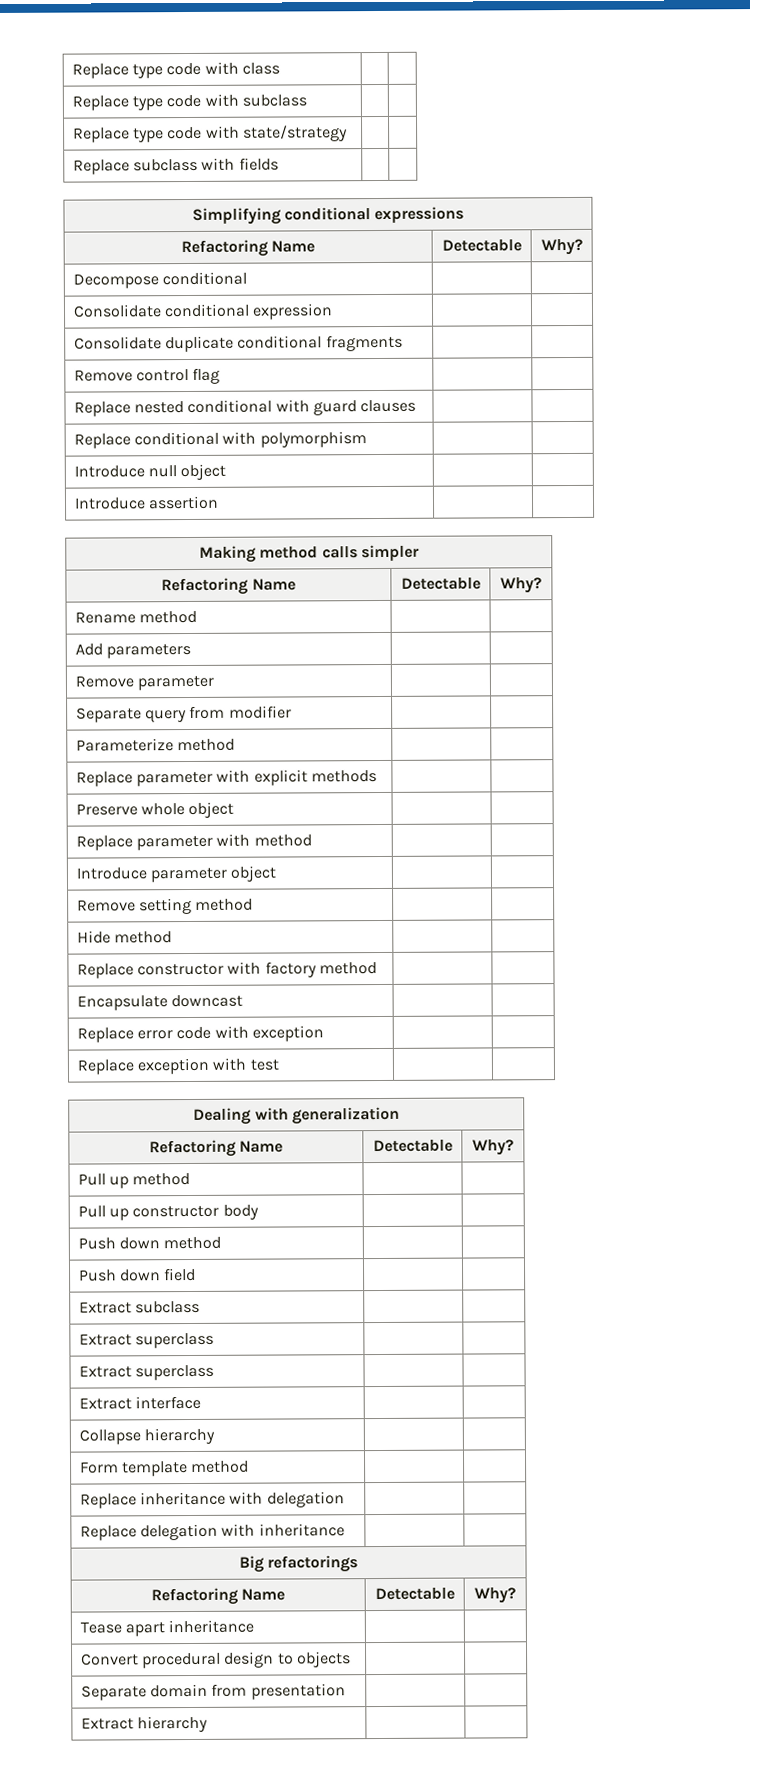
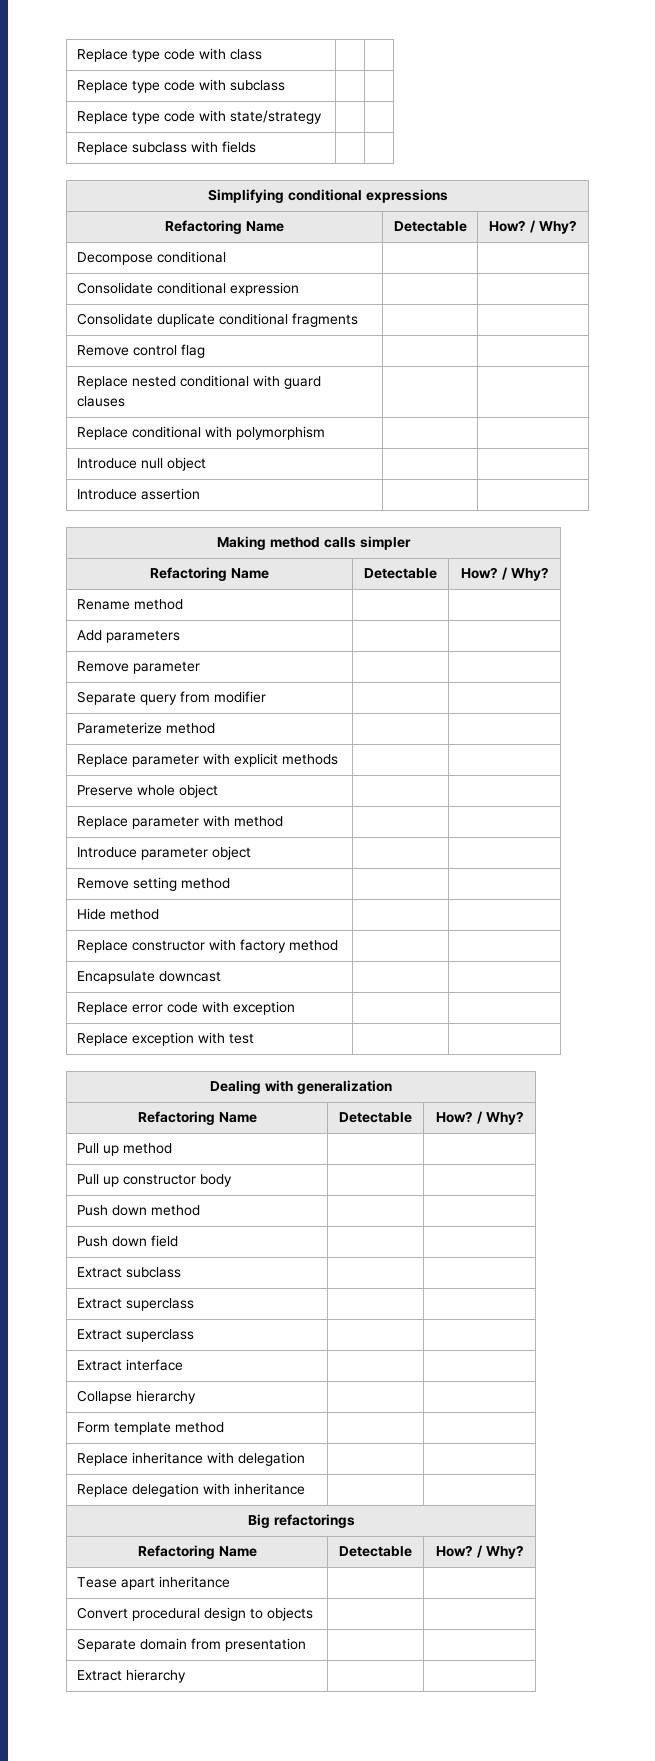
  Simplifying conditional expressions
- Refactoring Name | Detectable | Why?
+ Refactoring Name | Detectable | How? / Why?
  Making method calls simpler
- Refactoring Name | Detectable | Why?
+ Refactoring Name | Detectable | How? / Why?
  Dealing with generalization
- Refactoring Name | Detectable | Why?
+ Refactoring Name | Detectable | How? / Why?
  Big refactorings
- Refactoring Name | Detectable | Why?
+ Refactoring Name | Detectable | How? / Why?

